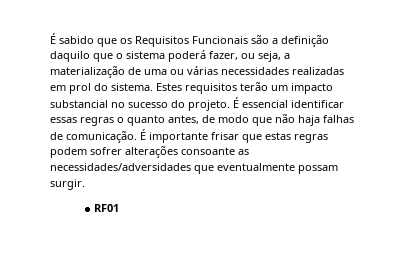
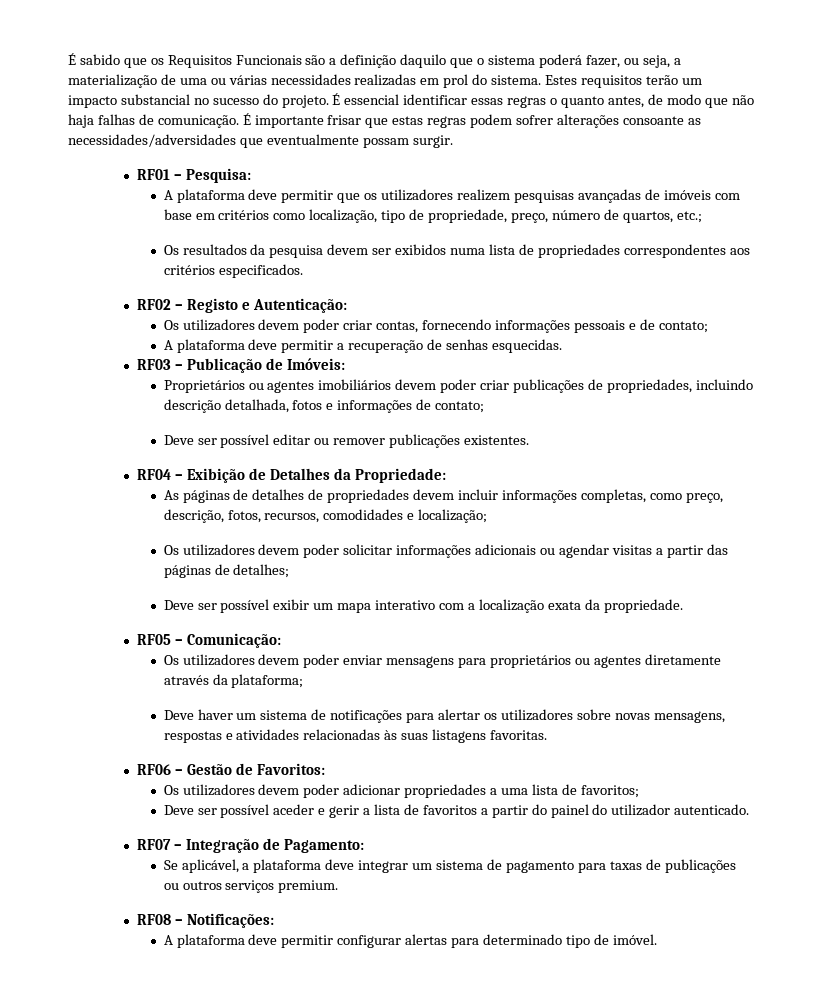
- RF01
+ RF01 – Pesquisa:
+ A plataforma deve permitir que os utilizadores realizem pesquisas avançadas de imóveis com base em critérios como localização, tipo de propriedade, preço, número de quartos, etc.;
+ Os resultados da pesquisa devem ser exibidos numa lista de propriedades correspondentes aos critérios especificados.
+ RF02 – Registo e Autenticação:
+ Os utilizadores devem poder criar contas, fornecendo informações pessoais e de contato;
+ A plataforma deve permitir a recuperação de senhas esquecidas.
+ RF03 – Publicação de Imóveis:
+ Proprietários ou agentes imobiliários devem poder criar publicações de propriedades, incluindo descrição detalhada, fotos e informações de contato;
+ Deve ser possível editar ou remover publicações existentes.
+ RF04 – Exibição de Detalhes da Propriedade:
+ As páginas de detalhes de propriedades devem incluir informações completas, como preço, descrição, fotos, recursos, comodidades e localização;
+ Os utilizadores devem poder solicitar informações adicionais ou agendar visitas a partir das páginas de detalhes;
+ Deve ser possível exibir um mapa interativo com a localização exata da propriedade.
+ RF05 – Comunicação:
+ Os utilizadores devem poder enviar mensagens para proprietários ou agentes diretamente através da plataforma;
+ Deve haver um sistema de notificações para alertar os utilizadores sobre novas mensagens, respostas e atividades relacionadas às suas listagens favoritas.
+ RF06 – Gestão de Favoritos:
+ Os utilizadores devem poder adicionar propriedades a uma lista de favoritos;
+ Deve ser possível aceder e gerir a lista de favoritos a partir do painel do utilizador autenticado.
+ RF07 – Integração de Pagamento:
+ Se aplicável, a plataforma deve integrar um sistema de pagamento para taxas de publicações ou outros serviços premium.
+ RF08 – Notificações:
+ A plataforma deve permitir configurar alertas para determinado tipo de imóvel.

